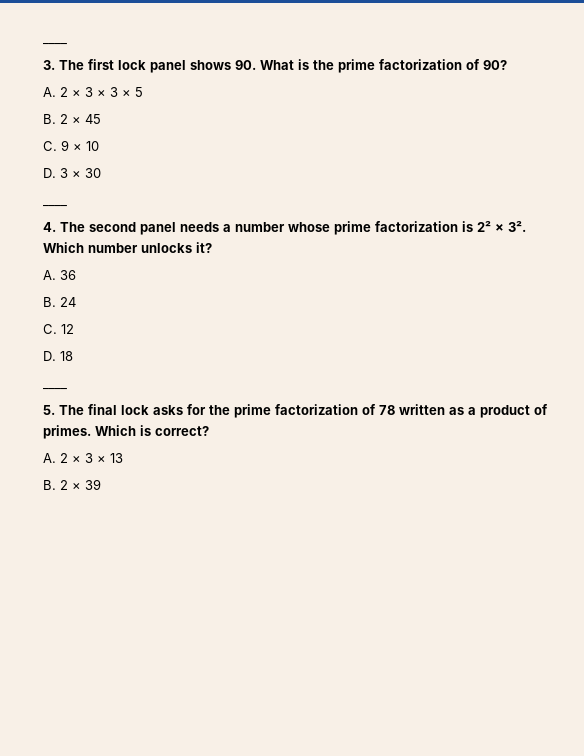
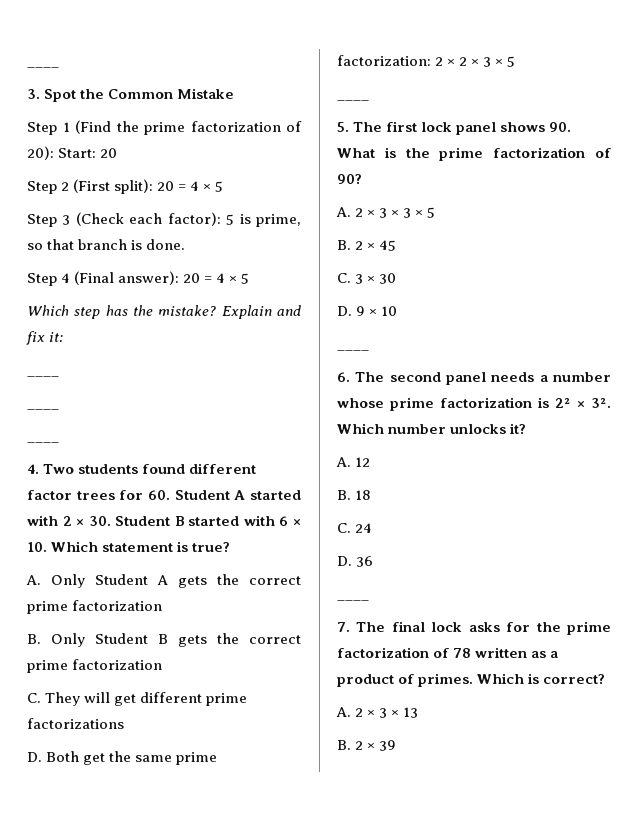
- 3. The first lock panel shows 90. What is the prime factorization of 90?
+ 3. Spot the Common Mistake
+ Step 1 (Find the prime factorization of 20): Start: 20
+ Step 2 (First split): 20 = 4 × 5
+ Step 3 (Check each factor): 5 is prime, so that branch is done.
+ Step 4 (Final answer): 20 = 4 × 5
+ Which step has the mistake? Explain and fix it:
+ ____
+ ____
+ ____
+ 4. Two students found different factor trees for 60. Student A started with 2 × 30. Student B started with 6 × 10. Which statement is true?
+ A. Only Student A gets the correct prime factorization
+ B. Only Student B gets the correct prime factorization
+ C. They will get different prime factorizations
+ D. Both get the same prime factorization: 2 × 2 × 3 × 5
+ ____
+ 5. The first lock panel shows 90. What is the prime factorization of 90?
- C. 9 × 10
- D. 3 × 30
+ C. 3 × 30
+ D. 9 × 10
  ____
- 4. The second panel needs a number whose prime factorization is 2² × 3². Which number unlocks it?
+ 6. The second panel needs a number whose prime factorization is 2² × 3². Which number unlocks it?
- A. 36
- B. 24
+ A. 12
+ B. 18
+ C. 24
- C. 12
- D. 18
+ D. 36
  ____
- 5. The final lock asks for the prime factorization of 78 written as a product of primes.
+ 7. The final lock asks for the prime factorization of 78 written as a product of primes.

